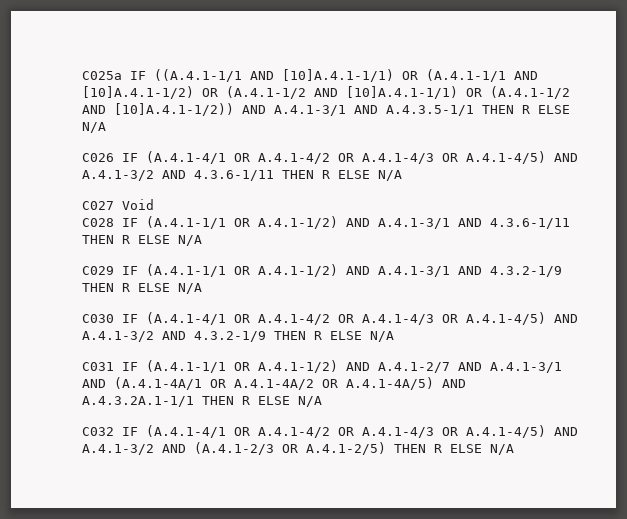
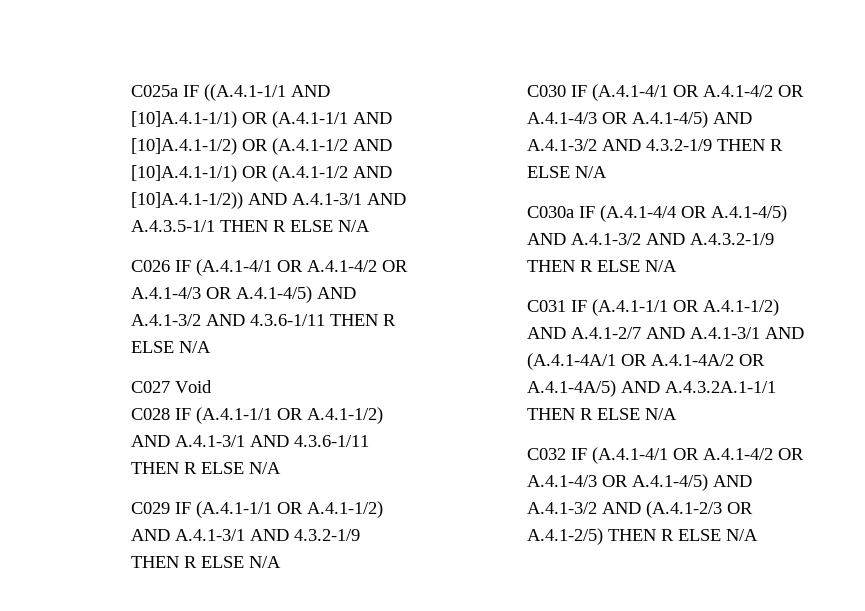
+ C030a IF (A.4.1-4/4 OR A.4.1-4/5) AND A.4.1-3/2 AND A.4.3.2-1/9 THEN R ELSE N/A

